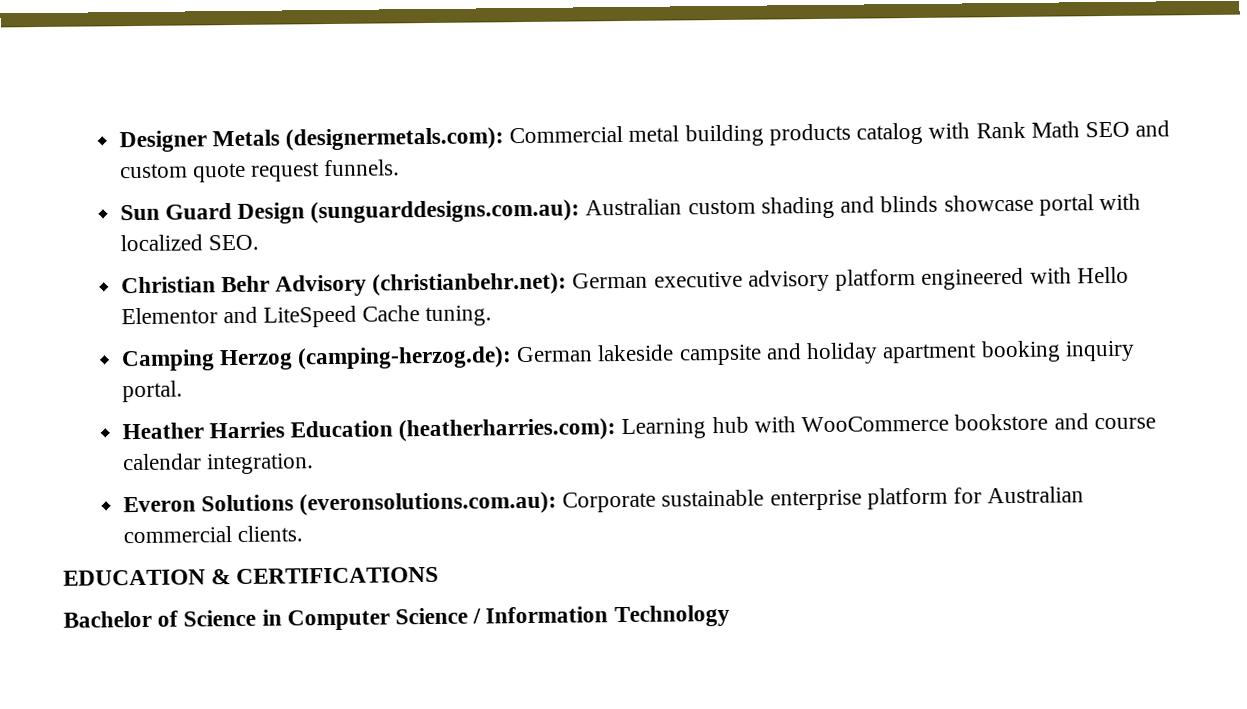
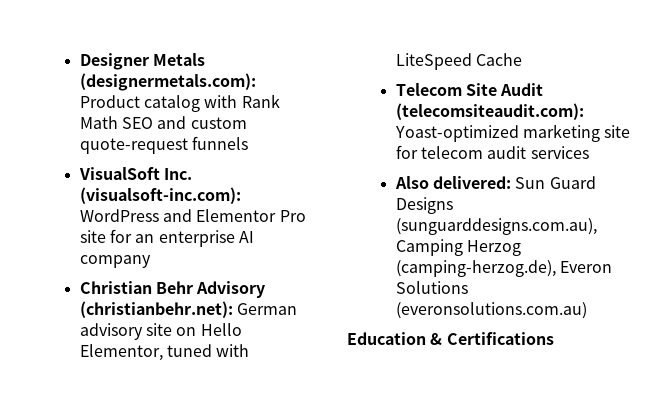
- Designer Metals (designermetals.com): Commercial metal building products catalog with Rank Math SEO and custom quote request funnels.
- Sun Guard Design (sunguarddesigns.com.au): Australian custom shading and blinds showcase portal with localized SEO.
+ Designer Metals (designermetals.com): Product catalog with Rank Math SEO and custom quote-request funnels
+ VisualSoft Inc. (visualsoft-inc.com): WordPress and Elementor Pro site for an enterprise AI company
- Christian Behr Advisory (christianbehr.net): German executive advisory platform engineered with Hello Elementor and LiteSpeed Cache tuning.
- Camping Herzog (camping-herzog.de): German lakeside campsite and holiday apartment booking inquiry portal.
- Heather Harries Education (heatherharries.com): Learning hub with WooCommerce bookstore and course calendar integration.
- Everon Solutions (everonsolutions.com.au): Corporate sustainable enterprise platform for Australian commercial clients.
- EDUCATION & CERTIFICATIONS
- Bachelor of Science in Computer Science / Information Technology
+ Christian Behr Advisory (christianbehr.net): German advisory site on Hello Elementor, tuned with LiteSpeed Cache
+ Telecom Site Audit (telecomsiteaudit.com): Yoast-optimized marketing site for telecom audit services
+ Also delivered: Sun Guard Designs (sunguarddesigns.com.au), Camping Herzog (camping-herzog.de), Everon Solutions (everonsolutions.com.au)
+ Education & Certifications

